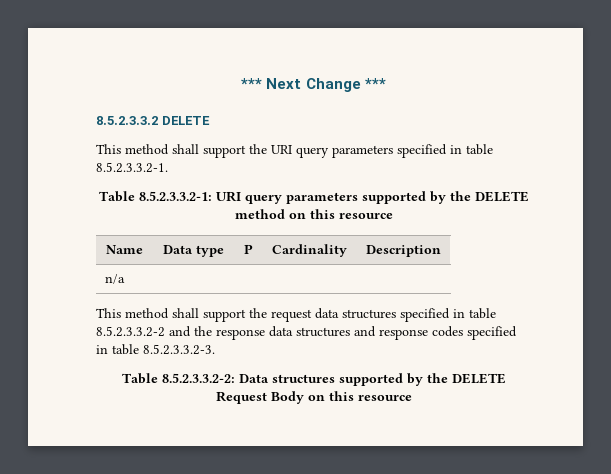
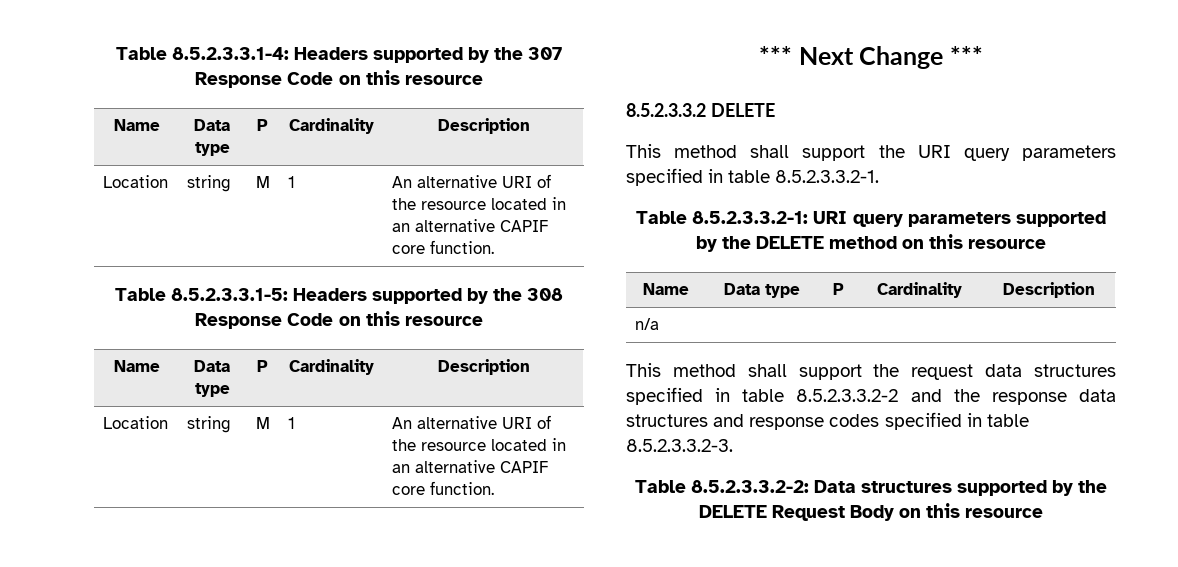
+ Table 8.5.2.3.3.1-4: Headers supported by the 307 Response Code on this resource
+ Name | Data type | P | Cardinality | Description
+ Location | string | M | 1 | An alternative URI of the resource located in an alternative CAPIF core function.
+ Table 8.5.2.3.3.1-5: Headers supported by the 308 Response Code on this resource
+ Name | Data type | P | Cardinality | Description
+ Location | string | M | 1 | An alternative URI of the resource located in an alternative CAPIF core function.

